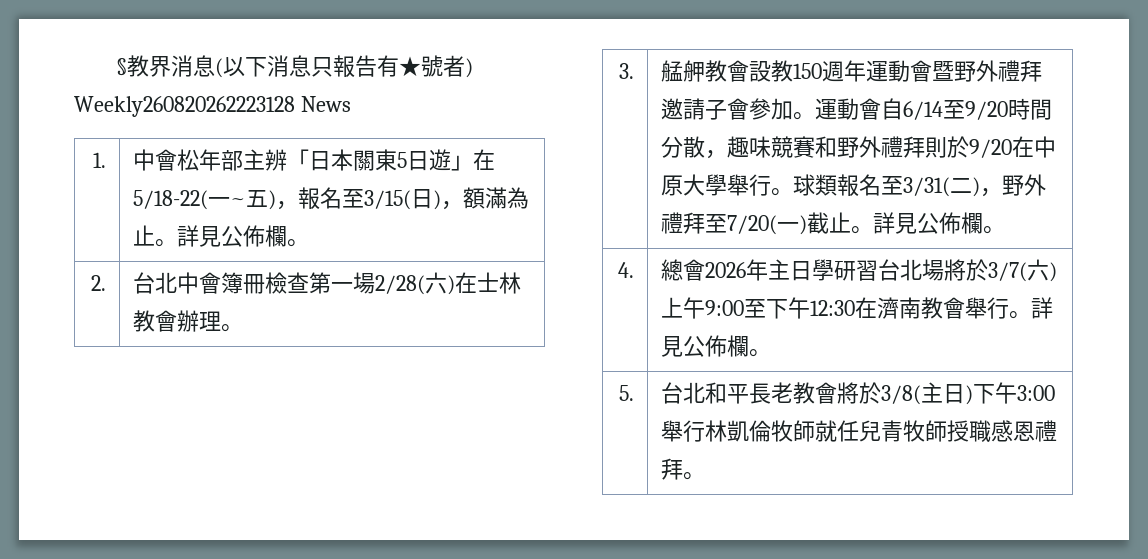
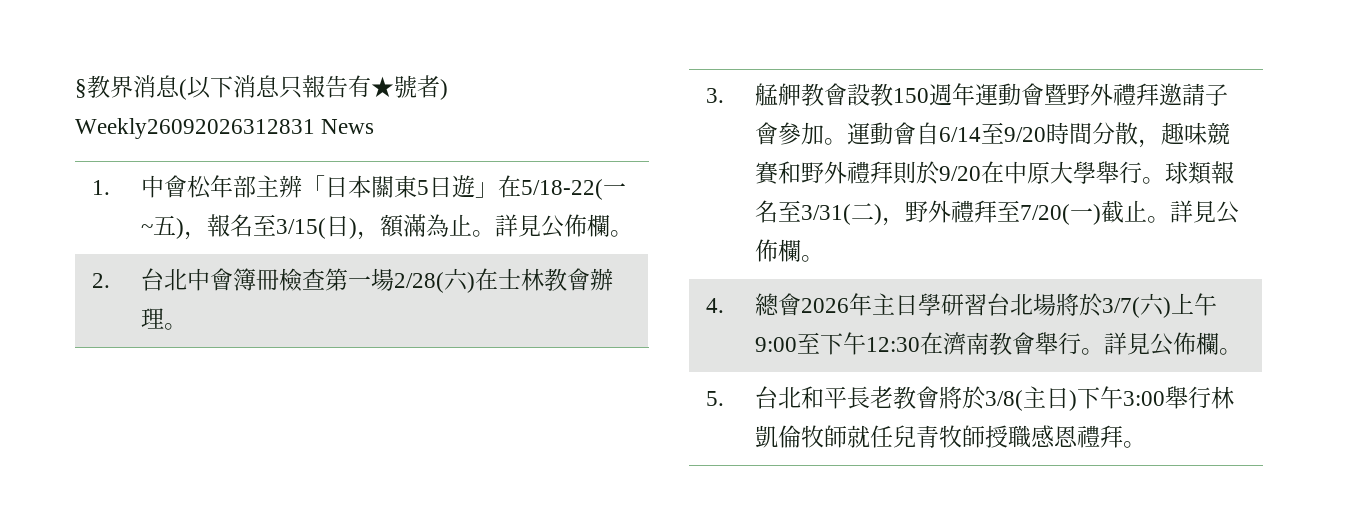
- §教界消息(以下消息只報告有★號者) Weekly260820262223128 News
+ §教界消息(以下消息只報告有★號者) Weekly26092026312831 News

